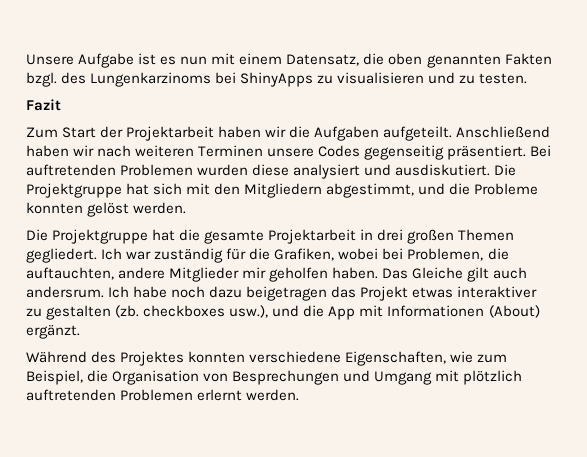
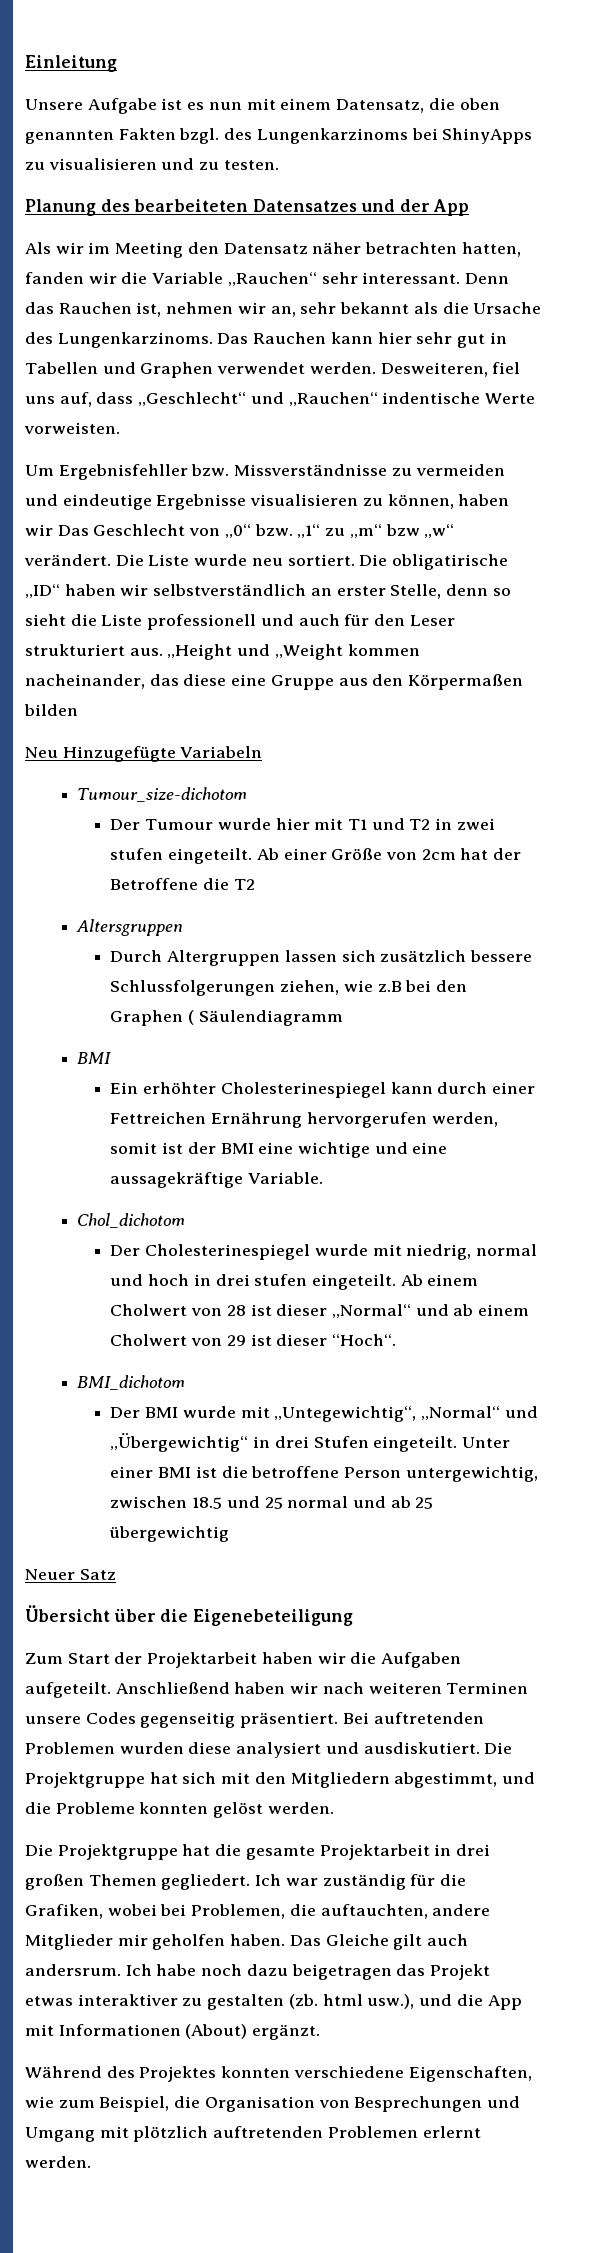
+ Einleitung
- Fazit
+ Planung des bearbeiteten Datensatzes und der App
+ Als wir im Meeting den Datensatz näher betrachten hatten, fanden wir die Variable „Rauchen“ sehr interessant. Denn das Rauchen ist, nehmen wir an, sehr bekannt als die Ursache des Lungenkarzinoms. Das Rauchen kann hier sehr gut in Tabellen und Graphen verwendet werden. Desweiteren, fiel uns auf, dass „Geschlecht“ und „Rauchen“ indentische Werte vorweisten.
+ Um Ergebnisfehller bzw. Missverständnisse zu vermeiden und eindeutige Ergebnisse visualisieren zu können, haben wir Das Geschlecht von „0“ bzw. „1“ zu „m“ bzw „w“ verändert. Die Liste wurde neu sortiert. Die obligatirische „ID“ haben wir selbstverständlich an erster Stelle, denn so sieht die Liste professionell und auch für den Leser strukturiert aus. „Height und „Weight kommen nacheinander, das diese eine Gruppe aus den Körpermaßen bilden
+ Neu Hinzugefügte Variabeln
+ Tumour_size-dichotom
+ Der Tumour wurde hier mit T1 und T2 in zwei stufen eingeteilt. Ab einer Größe von 2cm hat der Betroffene die T2
+ Altersgruppen
+ Durch Altergruppen lassen sich zusätzlich bessere Schlussfolgerungen ziehen, wie z.B bei den Graphen ( Säulendiagramm
+ BMI
+ Ein erhöhter Cholesterinespiegel kann durch einer Fettreichen Ernährung hervorgerufen werden, somit ist der BMI eine wichtige und eine aussagekräftige Variable.
+ Chol_dichotom
+ Der Cholesterinespiegel wurde mit niedrig, normal und hoch in drei stufen eingeteilt. Ab einem Cholwert von 28 ist dieser „Normal“ und ab einem Cholwert von 29 ist dieser “Hoch“.
+ BMI_dichotom
+ Der BMI wurde mit „Untegewichtig“, „Normal“ und „Übergewichtig“ in drei Stufen eingeteilt. Unter einer BMI ist die betroffene Person untergewichtig, zwischen 18.5 und 25 normal und ab 25 übergewichtig
+ Neuer Satz
+ Übersicht über die Eigenebeteiligung
- Ich habe noch dazu beigetragen das Projekt etwas interaktiver zu gestalten (zb. checkboxes usw.), und die App mit Informationen (About) ergänzt.
+ Ich habe noch dazu beigetragen das Projekt etwas interaktiver zu gestalten (zb. html usw.), und die App mit Informationen (About) ergänzt.

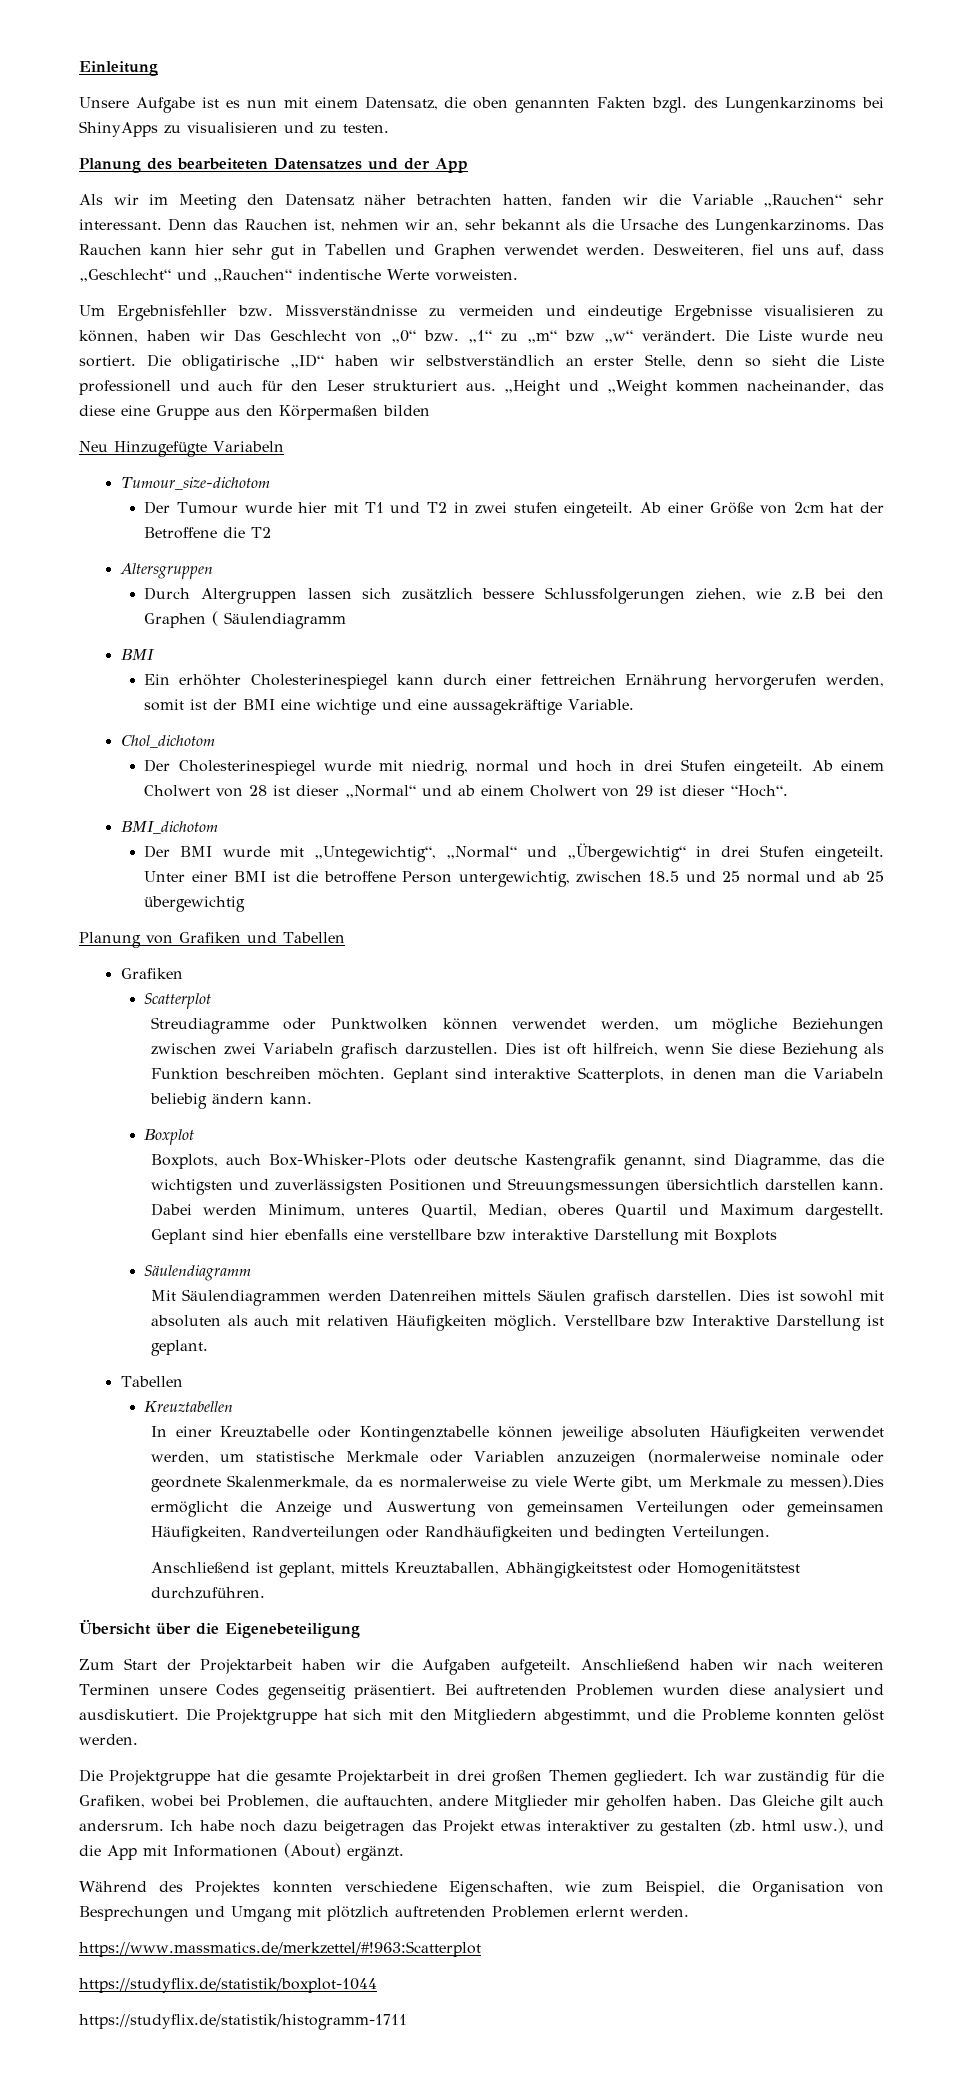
- Ein erhöhter Cholesterinespiegel kann durch einer Fettreichen Ernährung hervorgerufen werden, somit ist der BMI eine wichtige und eine aussagekräftige Variable.
+ Ein erhöhter Cholesterinespiegel kann durch einer fettreichen Ernährung hervorgerufen werden, somit ist der BMI eine wichtige und eine aussagekräftige Variable.
- Der Cholesterinespiegel wurde mit niedrig, normal und hoch in drei stufen eingeteilt.
+ Der Cholesterinespiegel wurde mit niedrig, normal und hoch in drei Stufen eingeteilt.
- Neuer Satz
+ Planung von Grafiken und Tabellen
+ Grafiken
+ Scatterplot
+ Streudiagramme oder Punktwolken können verwendet werden, um mögliche Beziehungen zwischen zwei Variabeln grafisch darzustellen. Dies ist oft hilfreich, wenn Sie diese Beziehung als Funktion beschreiben möchten. Geplant sind interaktive Scatterplots, in denen man die Variabeln beliebig ändern kann.
+ Boxplot
+ Boxplots, auch Box-Whisker-Plots oder deutsche Kastengrafik genannt, sind Diagramme, das die wichtigsten und zuverlässigsten Positionen und Streuungsmessungen übersichtlich darstellen kann. Dabei werden Minimum, unteres Quartil, Median, oberes Quartil und Maximum dargestellt. Geplant sind hier ebenfalls eine verstellbare bzw interaktive Darstellung mit Boxplots
+ Säulendiagramm
+ Mit Säulendiagrammen werden Datenreihen mittels Säulen grafisch darstellen. Dies ist sowohl mit absoluten als auch mit relativen Häufigkeiten möglich. Verstellbare bzw Interaktive Darstellung ist geplant.
+ Tabellen
+ Kreuztabellen
+ In einer Kreuztabelle oder Kontingenztabelle können jeweilige absoluten Häufigkeiten verwendet werden, um statistische Merkmale oder Variablen anzuzeigen (normalerweise nominale oder geordnete Skalenmerkmale, da es normalerweise zu viele Werte gibt, um Merkmale zu messen).Dies ermöglicht die Anzeige und Auswertung von gemeinsamen Verteilungen oder gemeinsamen Häufigkeiten, Randverteilungen oder Randhäufigkeiten und bedingten Verteilungen.
+ Anschließend ist geplant, mittels Kreuztaballen, Abhängigkeitstest oder Homogenitätstest durchzuführen.
+ https://www.massmatics.de/merkzettel/#!963:Scatterplot
+ https://studyflix.de/statistik/boxplot-1044
+ https://studyflix.de/statistik/histogramm-1711

